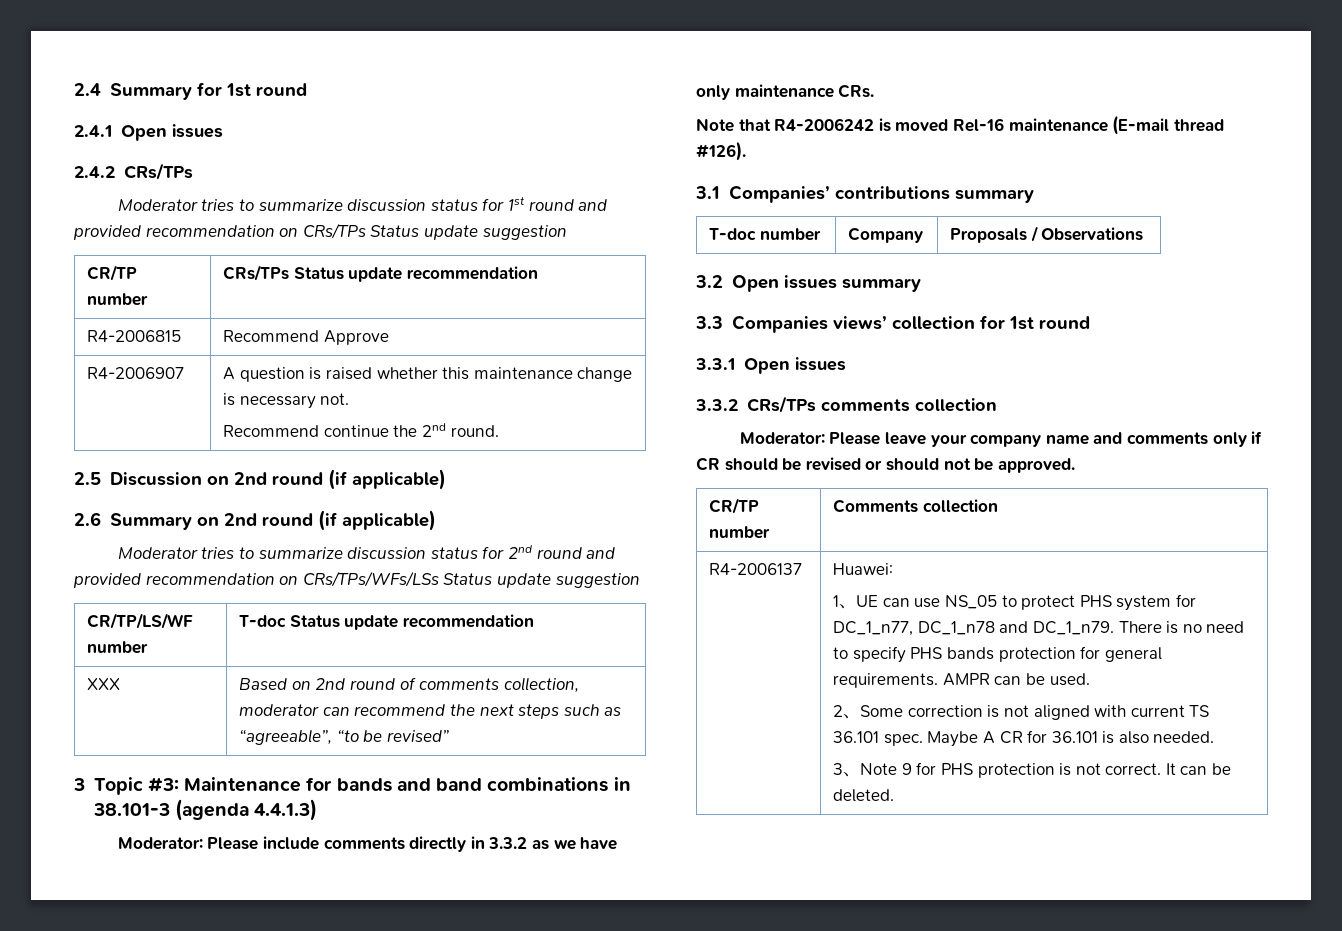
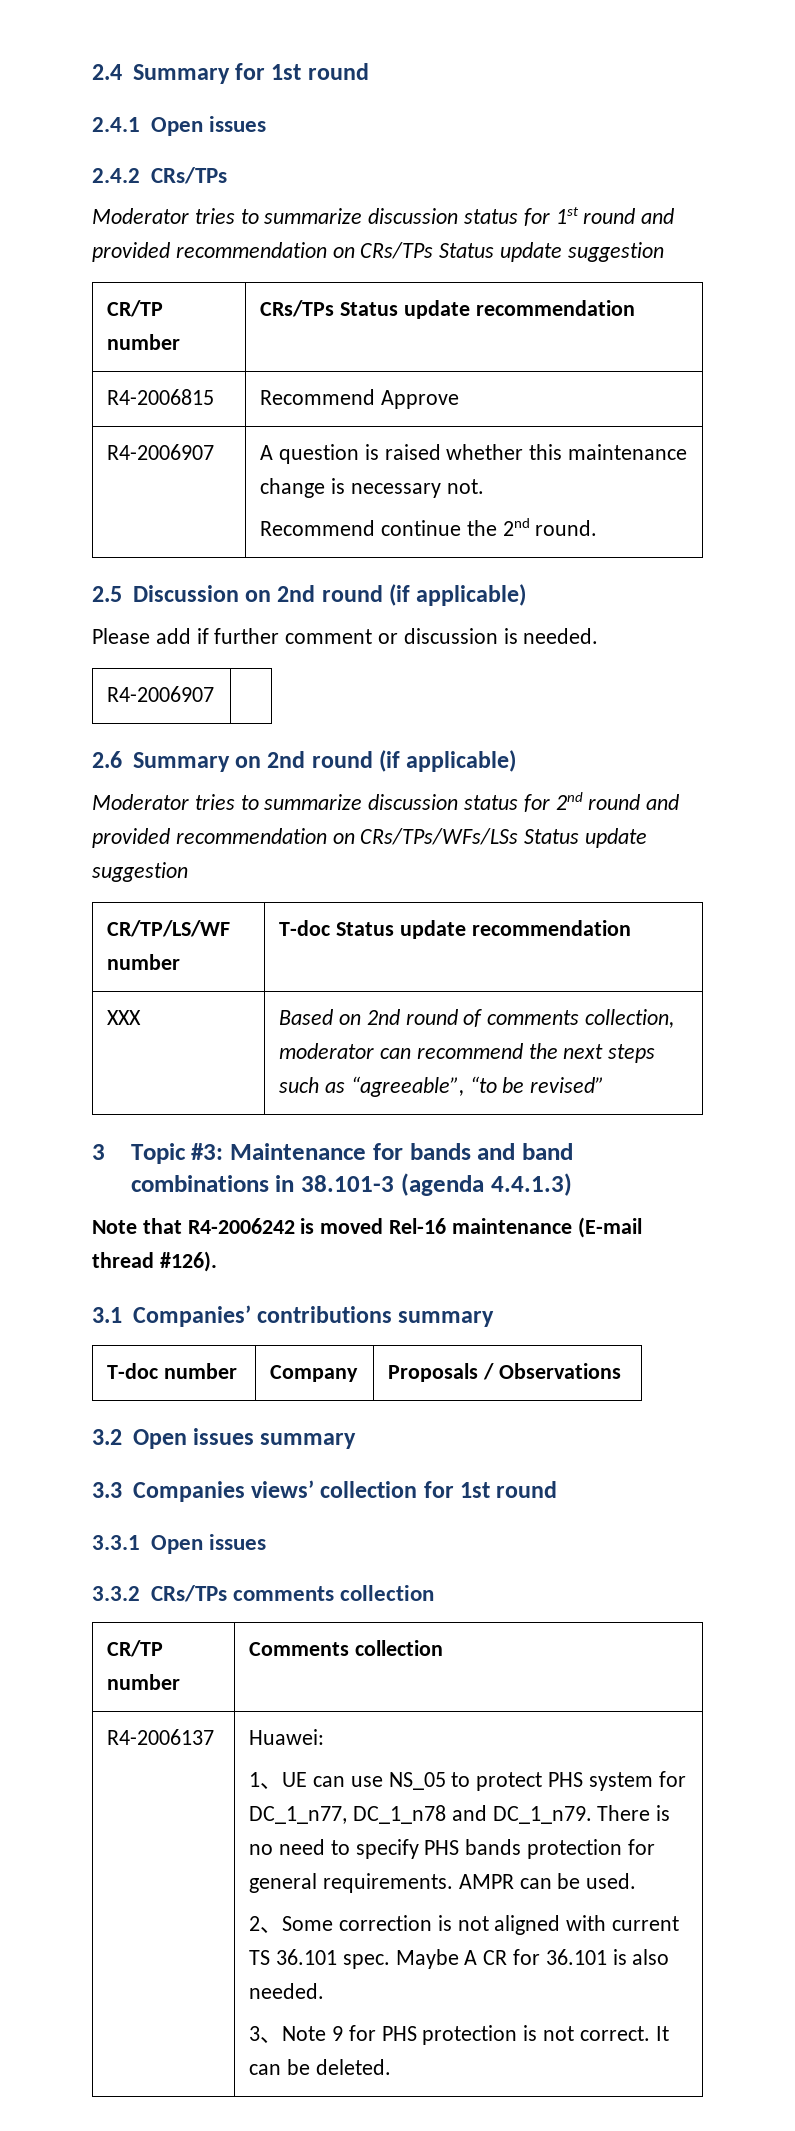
+ Please add if further comment or discussion is needed.
+ R4-2006907 |
- Moderator: Please include comments directly in 3.3.2 as we have only maintenance CRs.
- Moderator: Please leave your company name and comments only if CR should be revised or should not be approved.

